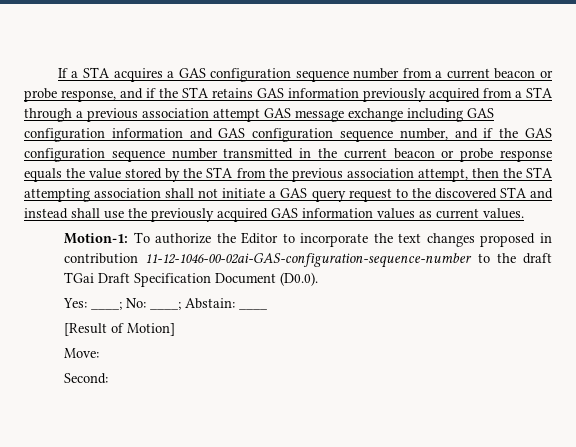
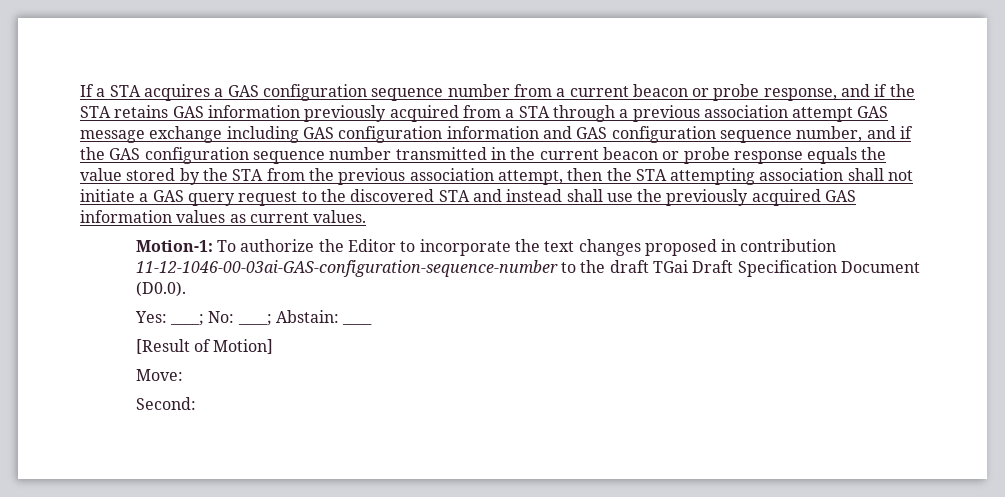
- Motion-1: To authorize the Editor to incorporate the text changes proposed in contribution 11-12-1046-00-02ai-GAS-configuration-sequence-number to the draft TGai Draft Specification Document (D0.0).
+ Motion-1: To authorize the Editor to incorporate the text changes proposed in contribution 11-12-1046-00-03ai-GAS-configuration-sequence-number to the draft TGai Draft Specification Document (D0.0).

